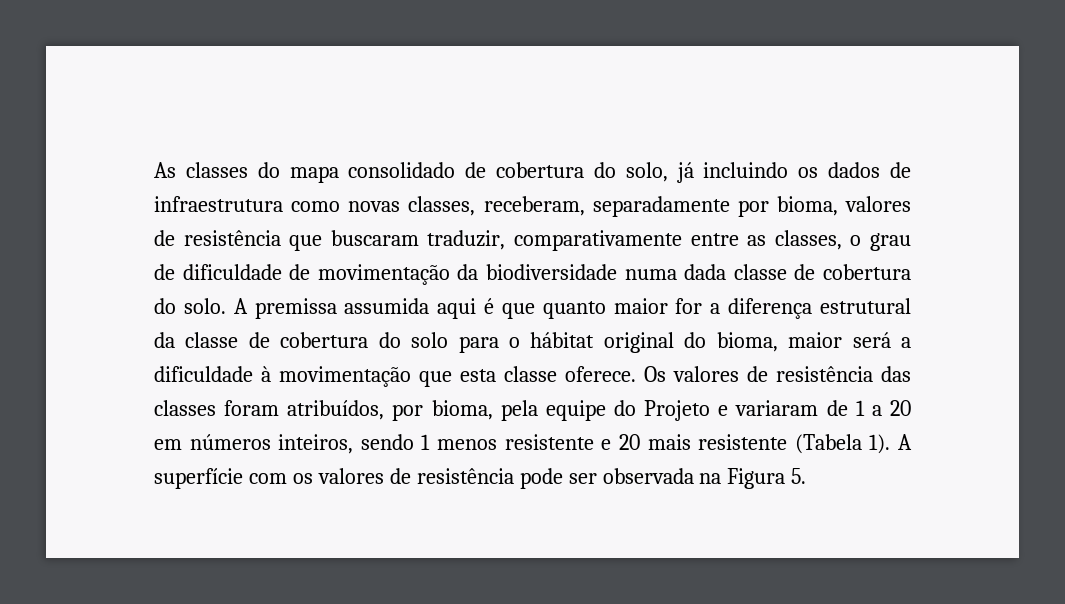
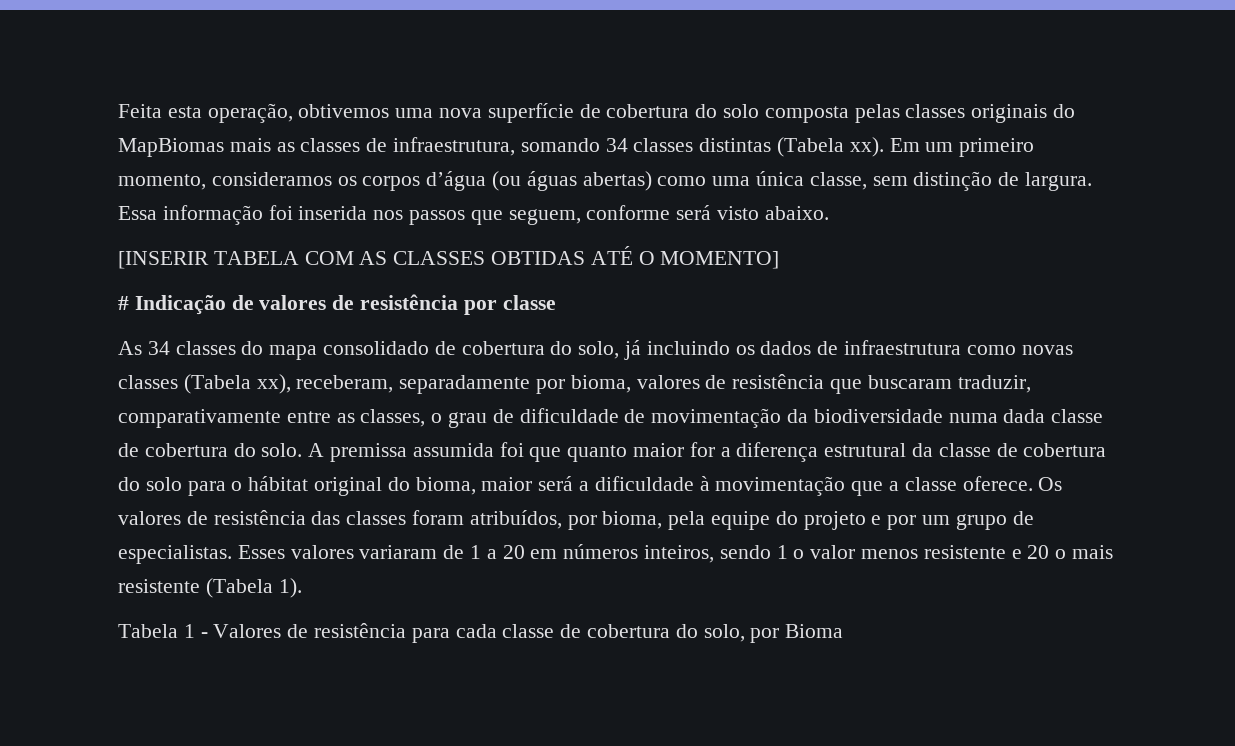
- As classes do mapa consolidado de cobertura do solo, já incluindo os dados de infraestrutura como novas classes, receberam, separadamente por bioma, valores de resistência que buscaram traduzir, comparativamente entre as classes, o grau de dificuldade de movimentação da biodiversidade numa dada classe de cobertura do solo.
+ Feita esta operação, obtivemos uma nova superfície de cobertura do solo composta pelas classes originais do MapBiomas mais as classes de infraestrutura, somando 34 classes distintas (Tabela xx). Em um primeiro momento, consideramos os corpos d’água (ou águas abertas) como uma única classe, sem distinção de largura. Essa informação foi inserida nos passos que seguem, conforme será visto abaixo.
+ [INSERIR TABELA COM AS CLASSES OBTIDAS ATÉ O MOMENTO]
+ # Indicação de valores de resistência por classe
+ As 34 classes do mapa consolidado de cobertura do solo, já incluindo os dados de infraestrutura como novas classes (Tabela xx), receberam, separadamente por bioma, valores de resistência que buscaram traduzir, comparativamente entre as classes, o grau de dificuldade de movimentação da biodiversidade numa dada classe de cobertura do solo.
- A premissa assumida aqui é que quanto maior for a diferença estrutural da classe de cobertura do solo para o hábitat original do bioma, maior será a dificuldade à movimentação que esta classe oferece.
+ A premissa assumida foi que quanto maior for a diferença estrutural da classe de cobertura do solo para o hábitat original do bioma, maior será a dificuldade à movimentação que a classe oferece.
- Os valores de resistência das classes foram atribuídos, por bioma, pela equipe do Projeto e variaram de 1 a 20 em números inteiros, sendo 1 menos resistente e 20 mais resistente (Tabela 1). A superfície com os valores de resistência pode ser observada na Figura 5.
+ Os valores de resistência das classes foram atribuídos, por bioma, pela equipe do projeto e por um grupo de especialistas. Esses valores variaram de 1 a 20 em números inteiros, sendo 1 o valor menos resistente e 20 o mais resistente (Tabela 1).
+ Tabela 1 - Valores de resistência para cada classe de cobertura do solo, por Bioma

